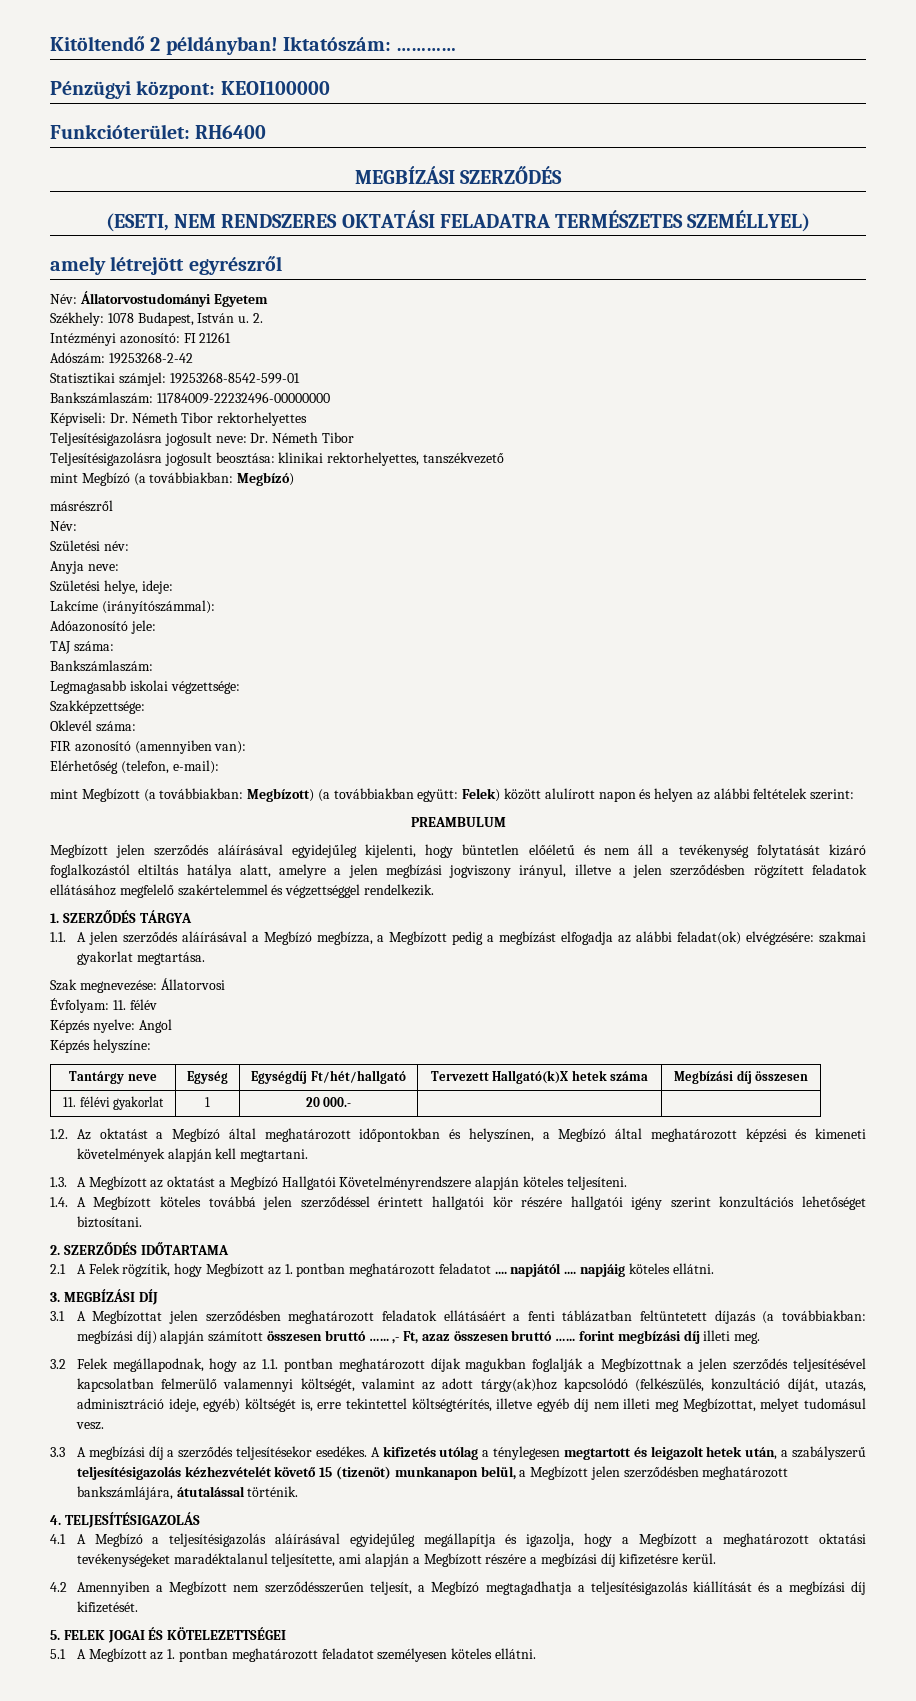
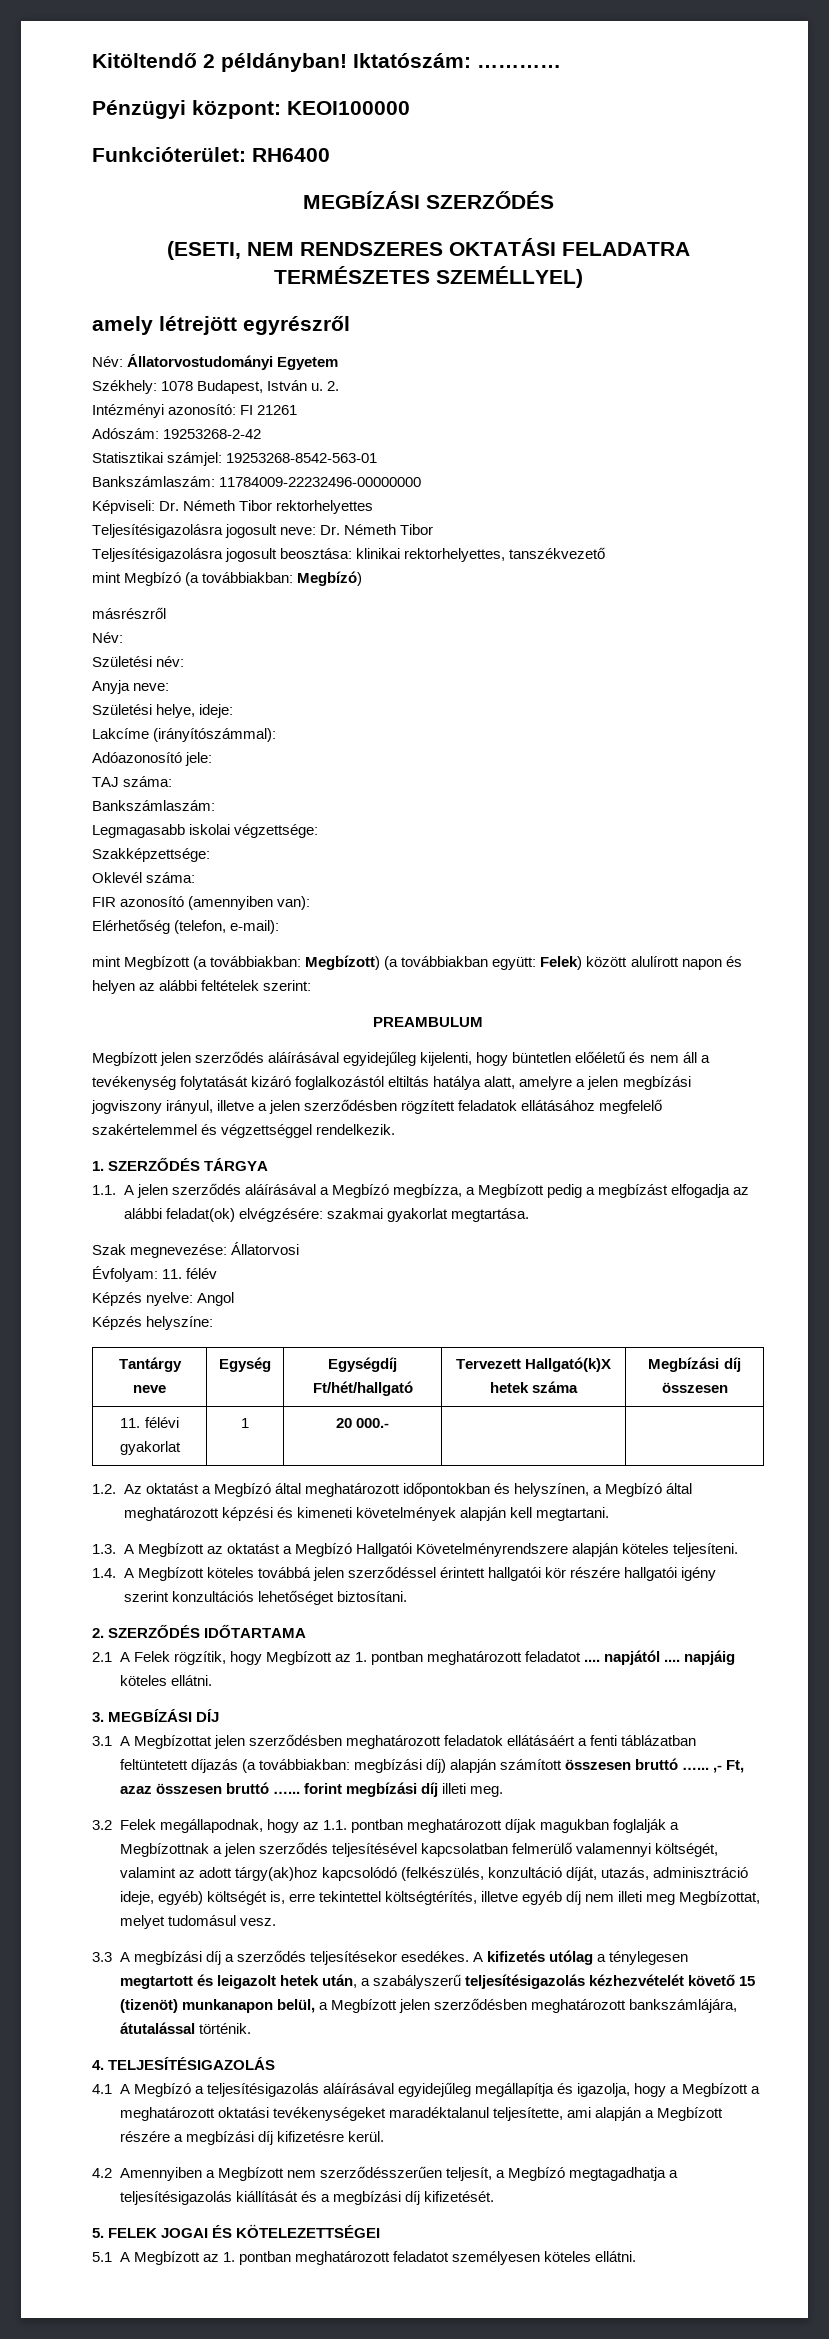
- Statisztikai számjel: 19253268-8542-599-01
+ Statisztikai számjel: 19253268-8542-563-01

